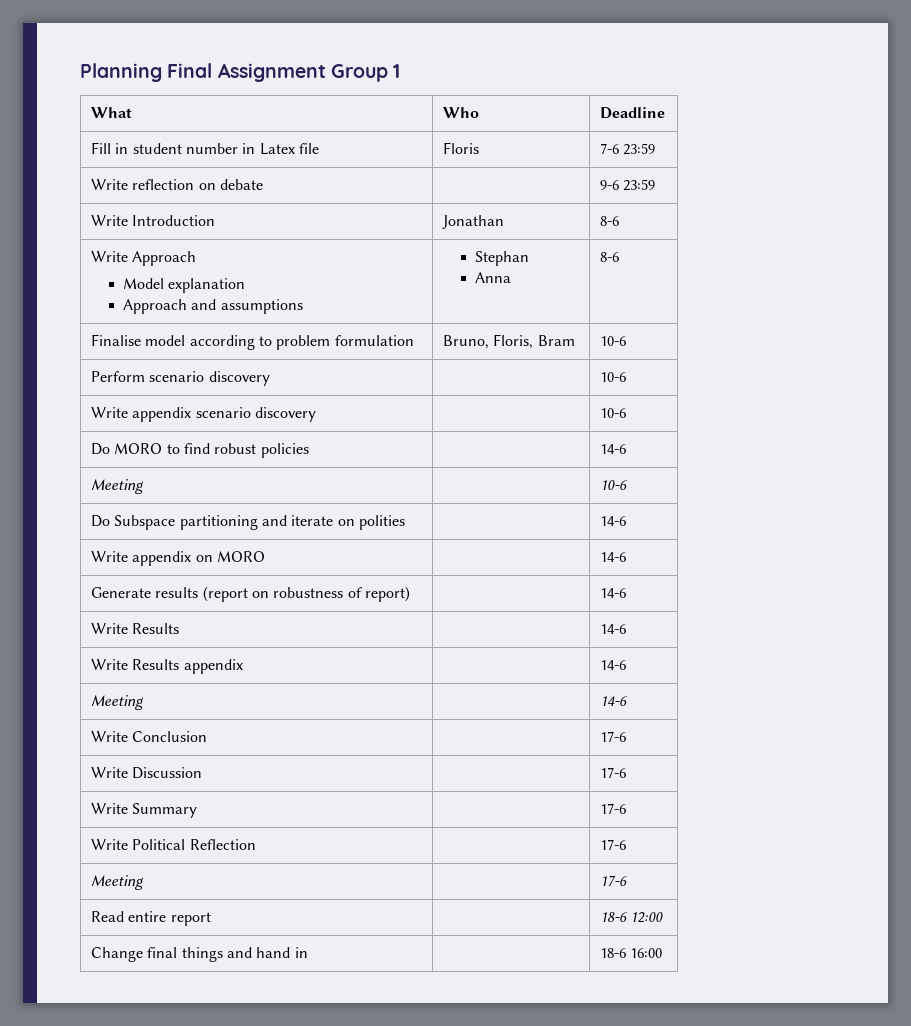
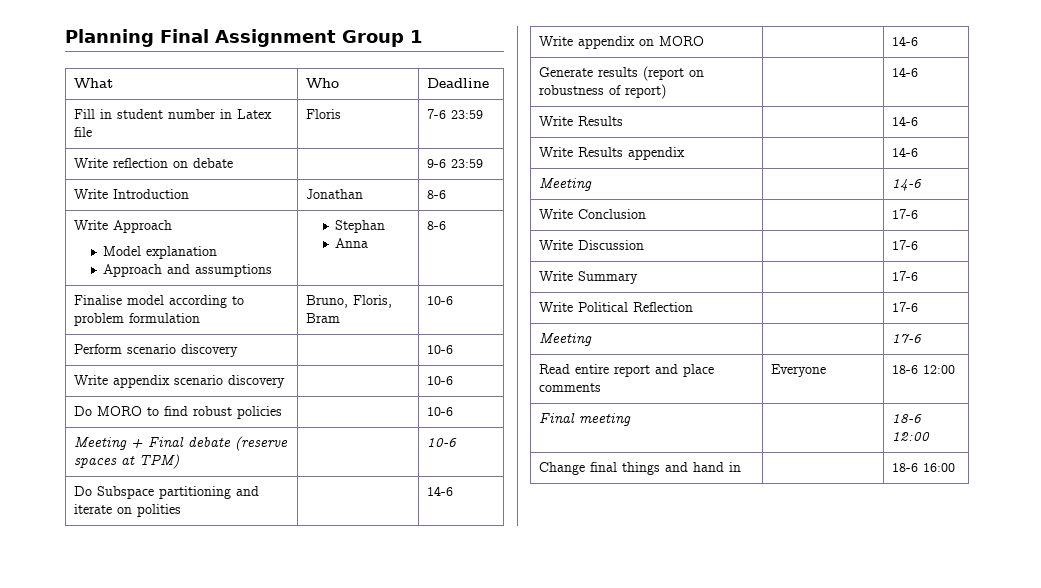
- Do MORO to find robust policies | | 14-6
- Meeting | | 10-6
+ Do MORO to find robust policies | | 10-6
+ Meeting + Final debate (reserve spaces at TPM) | | 10-6
- Read entire report | | 18-6 12:00
+ Read entire report and place comments | Everyone | 18-6 12:00
+ Final meeting | | 18-6 12:00

